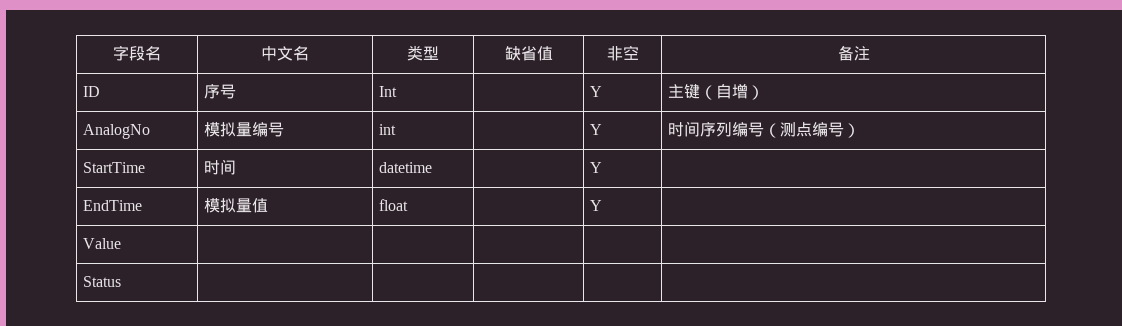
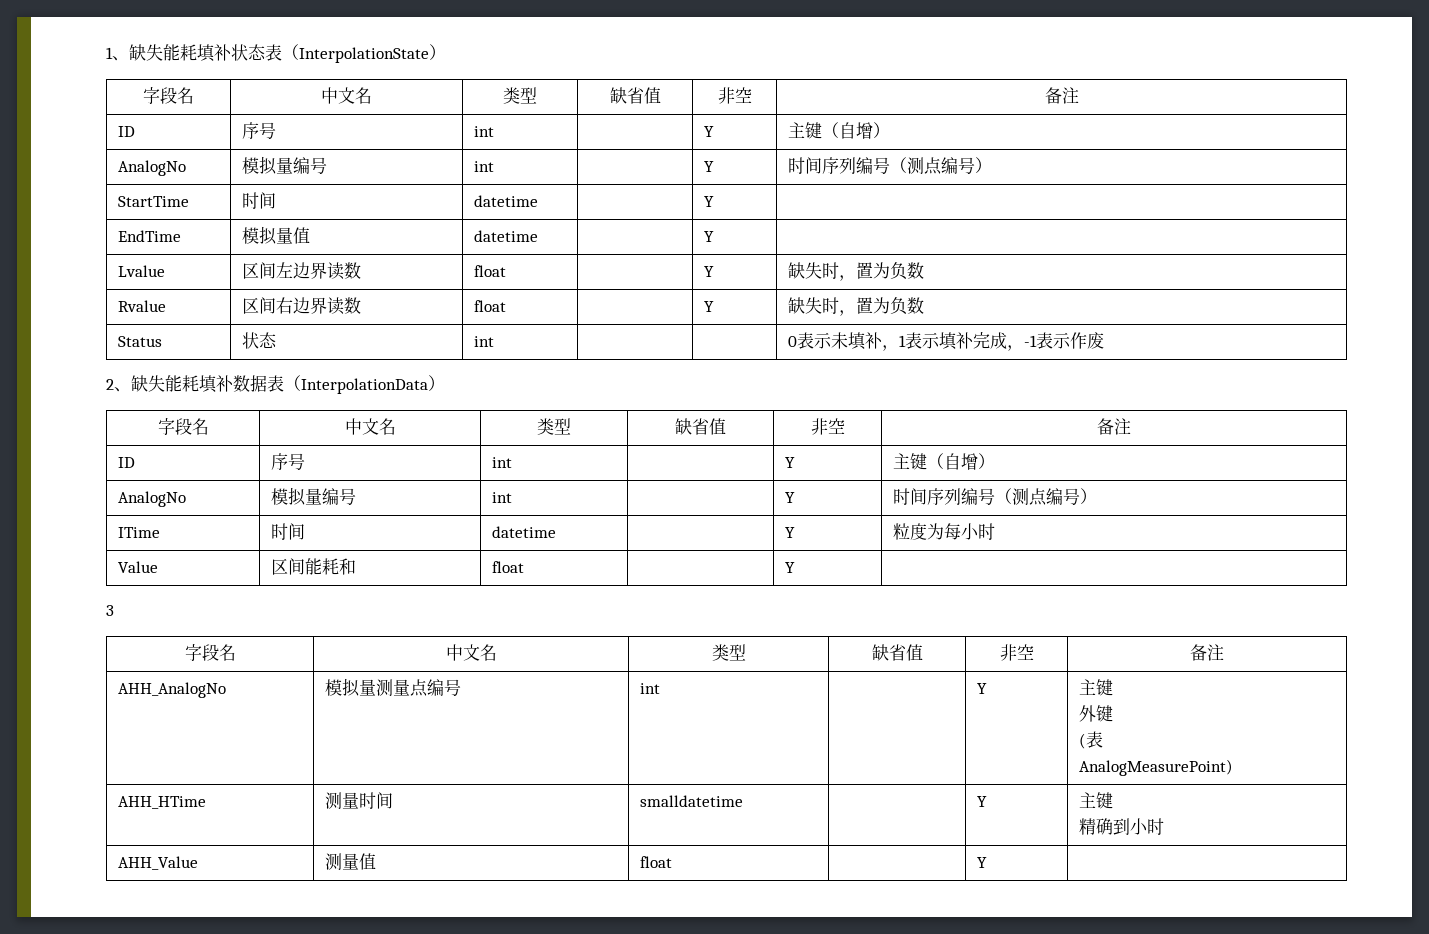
+ 1、缺失能耗填补状态表（InterpolationState）
  字段名 | 中文名 | 类型 | 缺省值 | 非空 | 备注
- ID | 序号 | Int | | Y | 主键（自增）
+ ID | 序号 | int | | Y | 主键（自增）
- EndTime | 模拟量值 | float | | Y |
- Value | | | | |
- Status | | | | |
+ EndTime | 模拟量值 | datetime | | Y |
+ Lvalue | 区间左边界读数 | float | | Y | 缺失时，置为负数
+ Rvalue | 区间右边界读数 | float | | Y | 缺失时，置为负数
+ Status | 状态 | int | | | 0表示未填补，1表示填补完成，-1表示作废
+ 2、缺失能耗填补数据表（InterpolationData）
+ 字段名 | 中文名 | 类型 | 缺省值 | 非空 | 备注
+ ID | 序号 | int | | Y | 主键（自增）
+ AnalogNo | 模拟量编号 | int | | Y | 时间序列编号（测点编号）
+ ITime | 时间 | datetime | | Y | 粒度为每小时
+ Value | 区间能耗和 | float | | Y |
+ 3
+ 字段名 | 中文名 | 类型 | 缺省值 | 非空 | 备注
+ AHH_AnalogNo | 模拟量测量点编号 | int | | Y | 主键
+ 外键
+ (表
+ AnalogMeasurePoint)
+ AHH_HTime | 测量时间 | smalldatetime | | Y | 主键
+ 精确到小时
+ AHH_Value | 测量值 | float | | Y |

